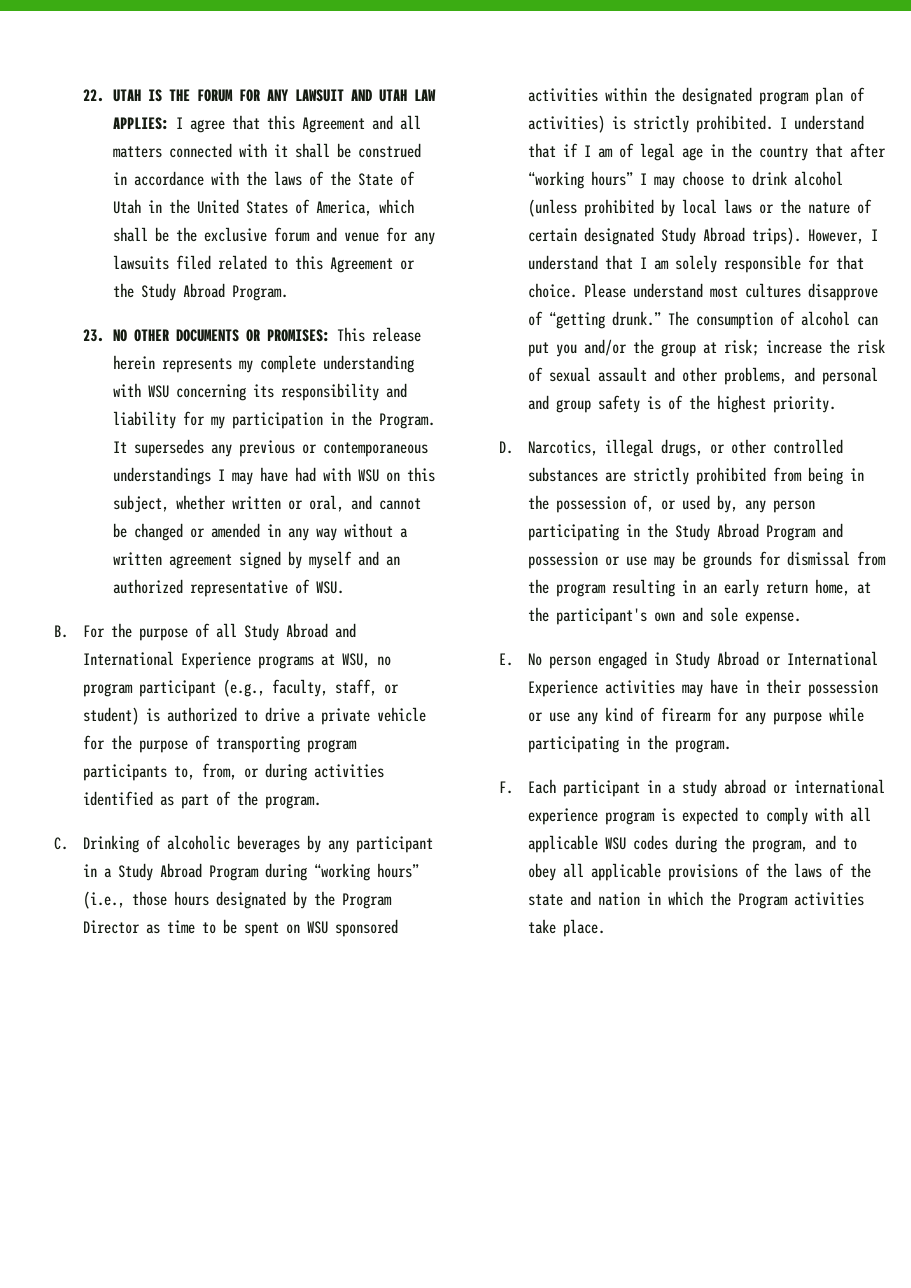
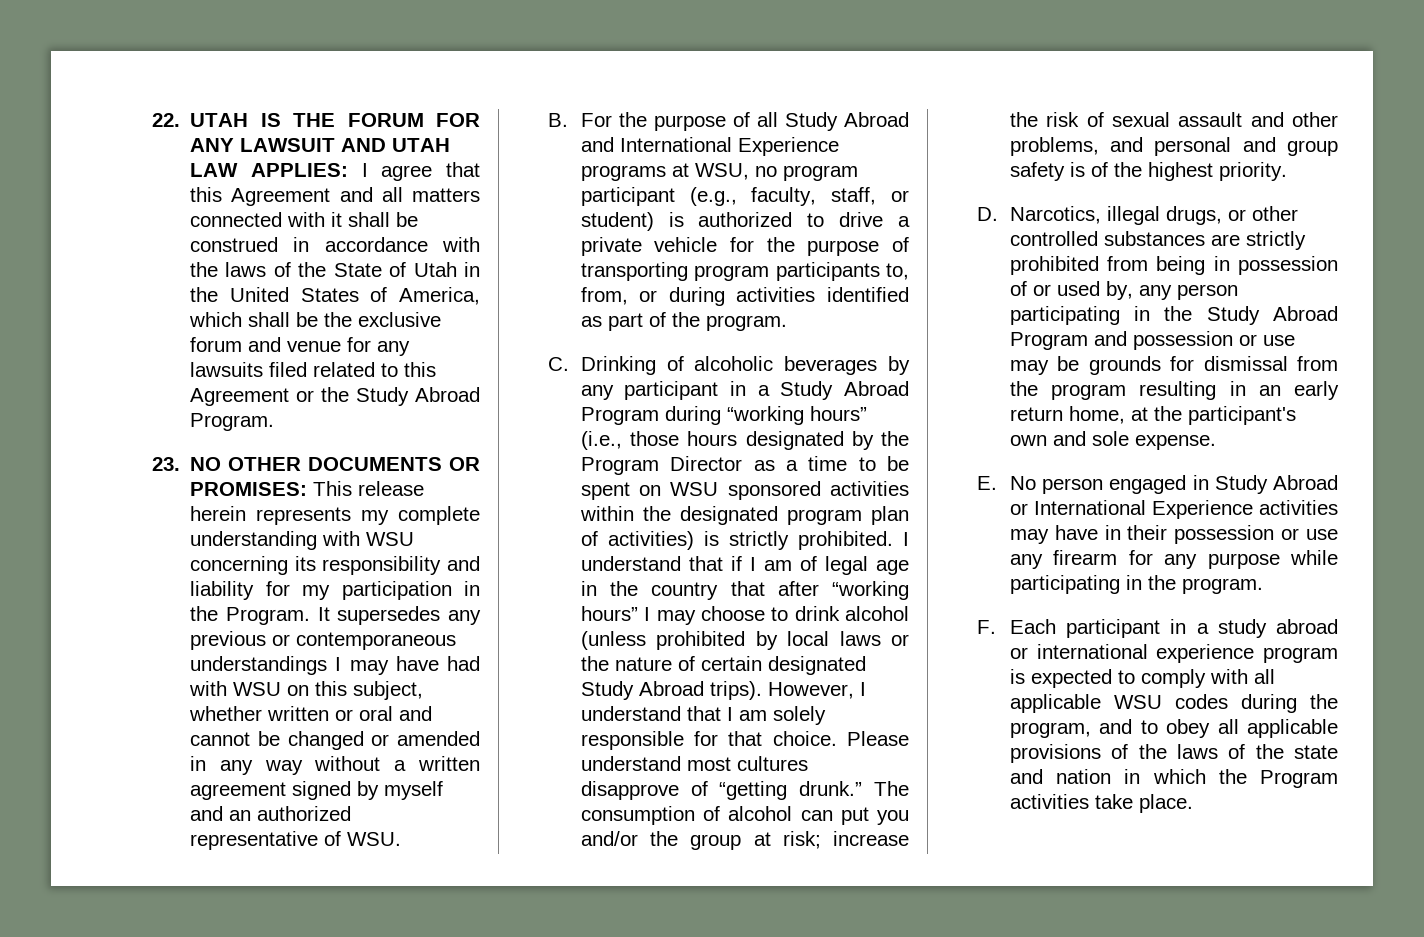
- It supersedes any previous or contemporaneous understandings I may have had with WSU on this subject, whether written or oral, and cannot be changed or amended in any way without a written agreement signed by myself and an authorized representative of WSU.
+ It supersedes any previous or contemporaneous understandings I may have had with WSU on this subject, whether written or oral and cannot be changed or amended in any way without a written agreement signed by myself and an authorized representative of WSU.
- C. Drinking of alcoholic beverages by any participant in a Study Abroad Program during “working hours” (i.e., those hours designated by the Program Director as time to be spent on WSU sponsored activities within the designated program plan of activities) is strictly prohibited.
+ C. Drinking of alcoholic beverages by any participant in a Study Abroad Program during “working hours” (i.e., those hours designated by the Program Director as a time to be spent on WSU sponsored activities within the designated program plan of activities) is strictly prohibited.
- D. Narcotics, illegal drugs, or other controlled substances are strictly prohibited from being in the possession of, or used by, any person participating in the Study Abroad Program and possession or use may be grounds for dismissal from the program resulting in an early return home, at the participant's own and sole expense.
+ D. Narcotics, illegal drugs, or other controlled substances are strictly prohibited from being in possession of or used by, any person participating in the Study Abroad Program and possession or use may be grounds for dismissal from the program resulting in an early return home, at the participant's own and sole expense.
- E. No person engaged in Study Abroad or International Experience activities may have in their possession or use any kind of firearm for any purpose while participating in the program.
+ E. No person engaged in Study Abroad or International Experience activities may have in their possession or use any firearm for any purpose while participating in the program.

